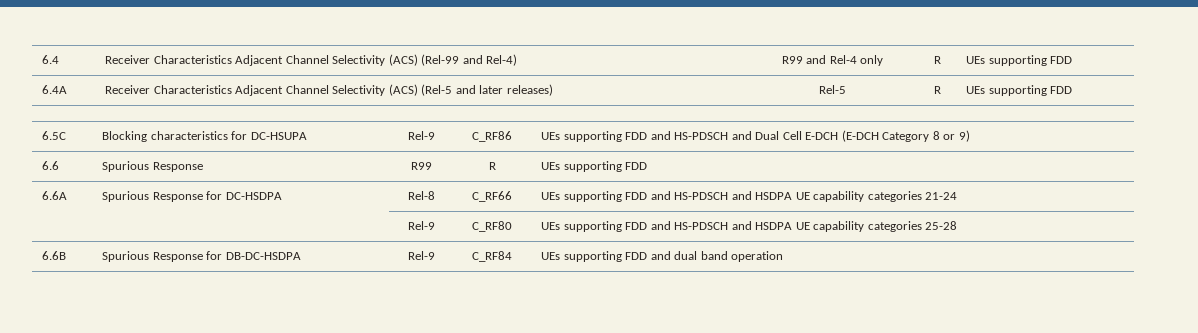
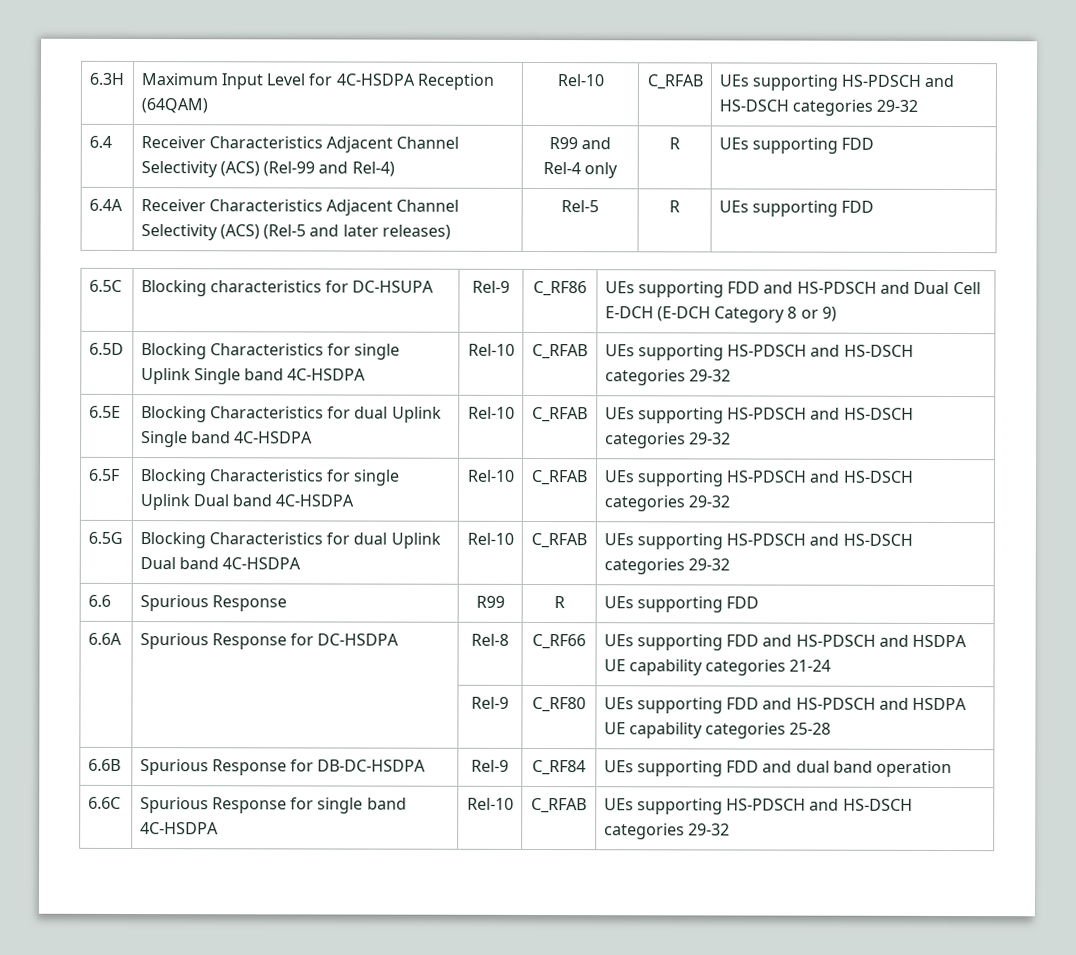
+ 6.3H | Maximum Input Level for 4C-HSDPA Reception (64QAM) | Rel-10 | C_RFAB | UEs supporting HS-PDSCH and HS-DSCH categories 29-32
+ 6.5D | Blocking Characteristics for single Uplink Single band 4C-HSDPA | Rel-10 | C_RFAB | UEs supporting HS-PDSCH and HS-DSCH categories 29-32
+ 6.5E | Blocking Characteristics for dual Uplink Single band 4C-HSDPA | Rel-10 | C_RFAB | UEs supporting HS-PDSCH and HS-DSCH categories 29-32
+ 6.5F | Blocking Characteristics for single Uplink Dual band 4C-HSDPA | Rel-10 | C_RFAB | UEs supporting HS-PDSCH and HS-DSCH categories 29-32
+ 6.5G | Blocking Characteristics for dual Uplink Dual band 4C-HSDPA | Rel-10 | C_RFAB | UEs supporting HS-PDSCH and HS-DSCH categories 29-32
+ 6.6C | Spurious Response for single band 4C-HSDPA | Rel-10 | C_RFAB | UEs supporting HS-PDSCH and HS-DSCH categories 29-32

